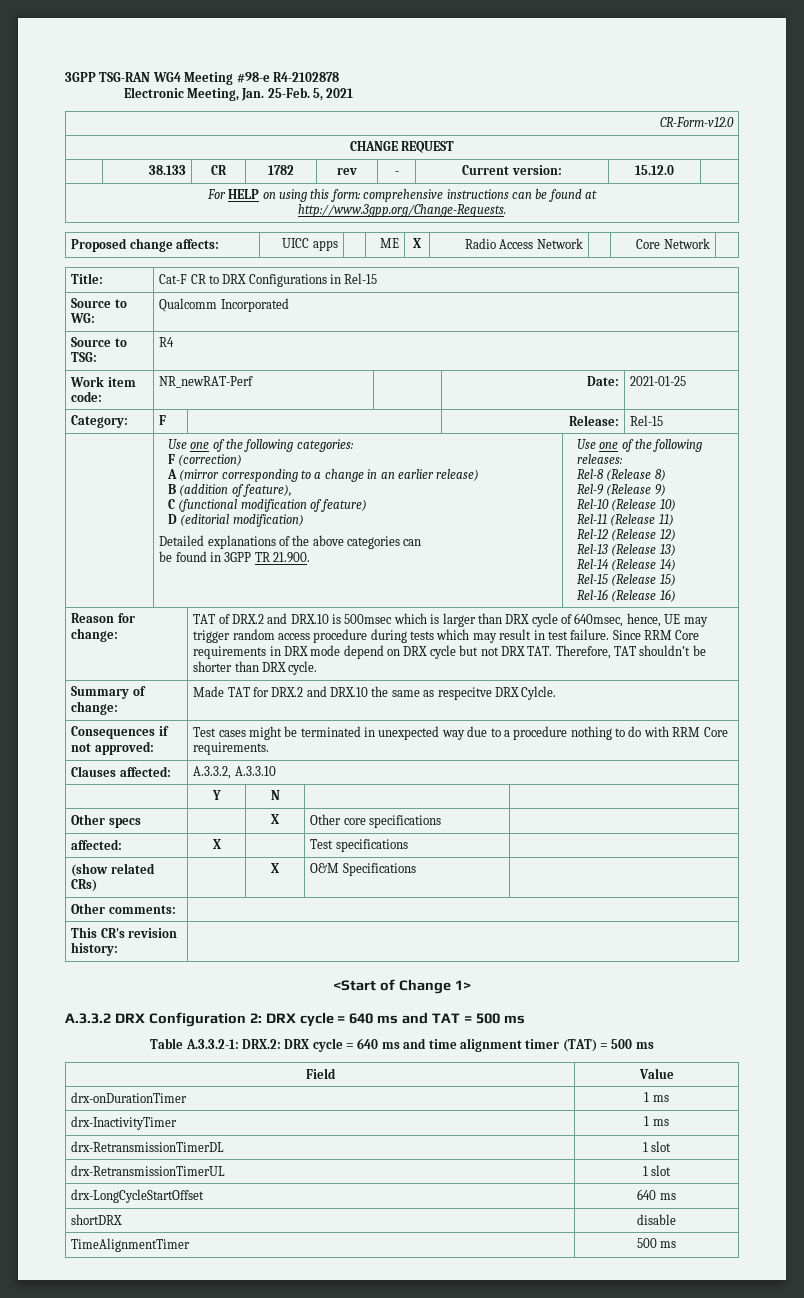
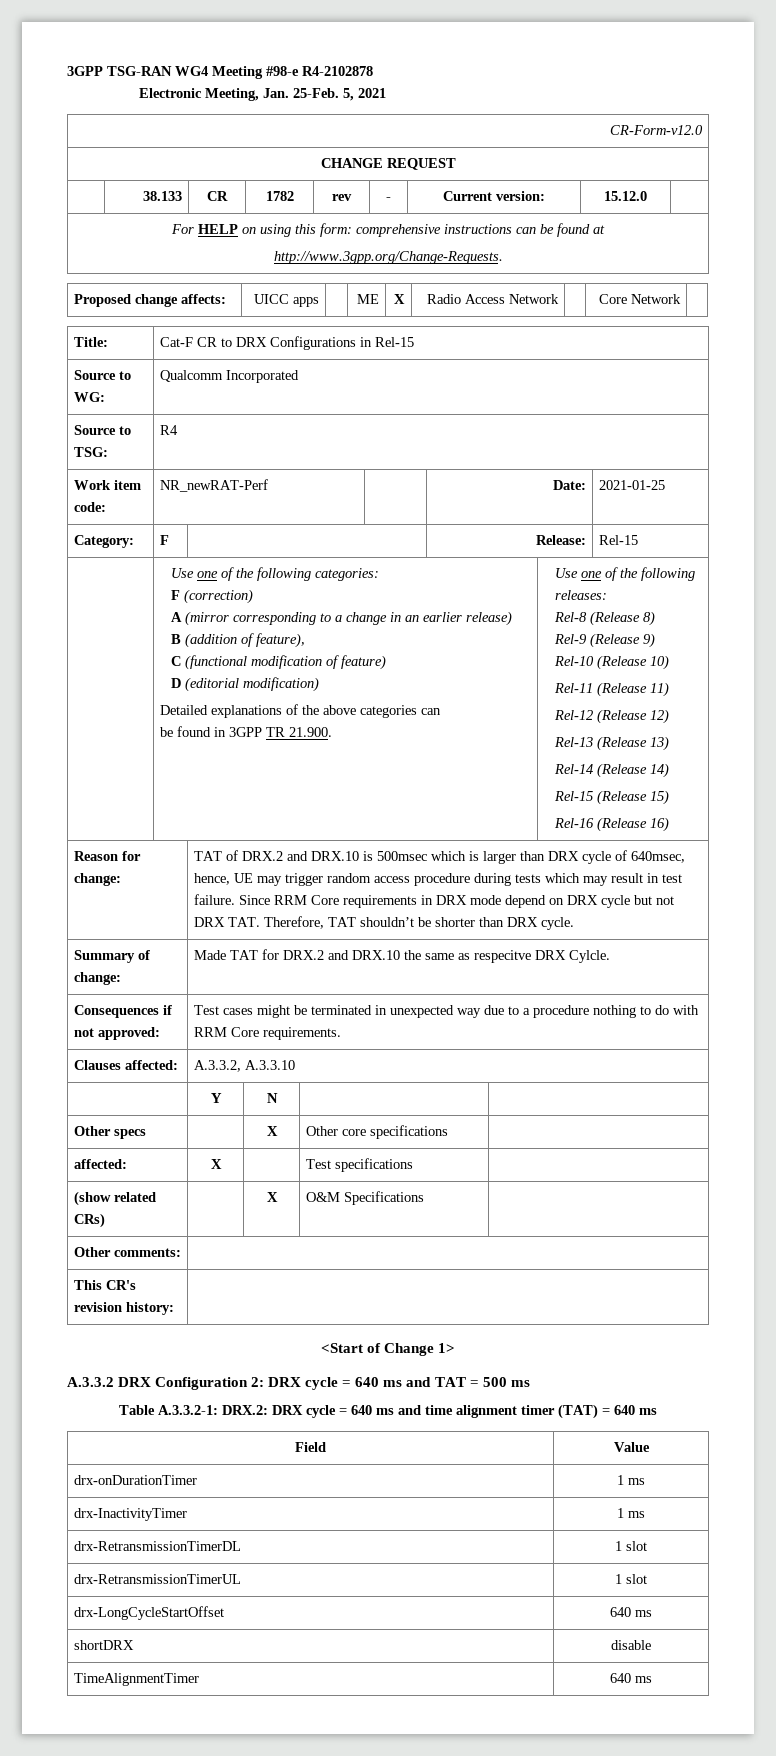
- Table A.3.3.2-1: DRX.2: DRX cycle = 640 ms and time alignment timer (TAT) = 500 ms
+ Table A.3.3.2-1: DRX.2: DRX cycle = 640 ms and time alignment timer (TAT) = 640 ms
- TimeAlignmentTimer | 500 ms
+ TimeAlignmentTimer | 640 ms

